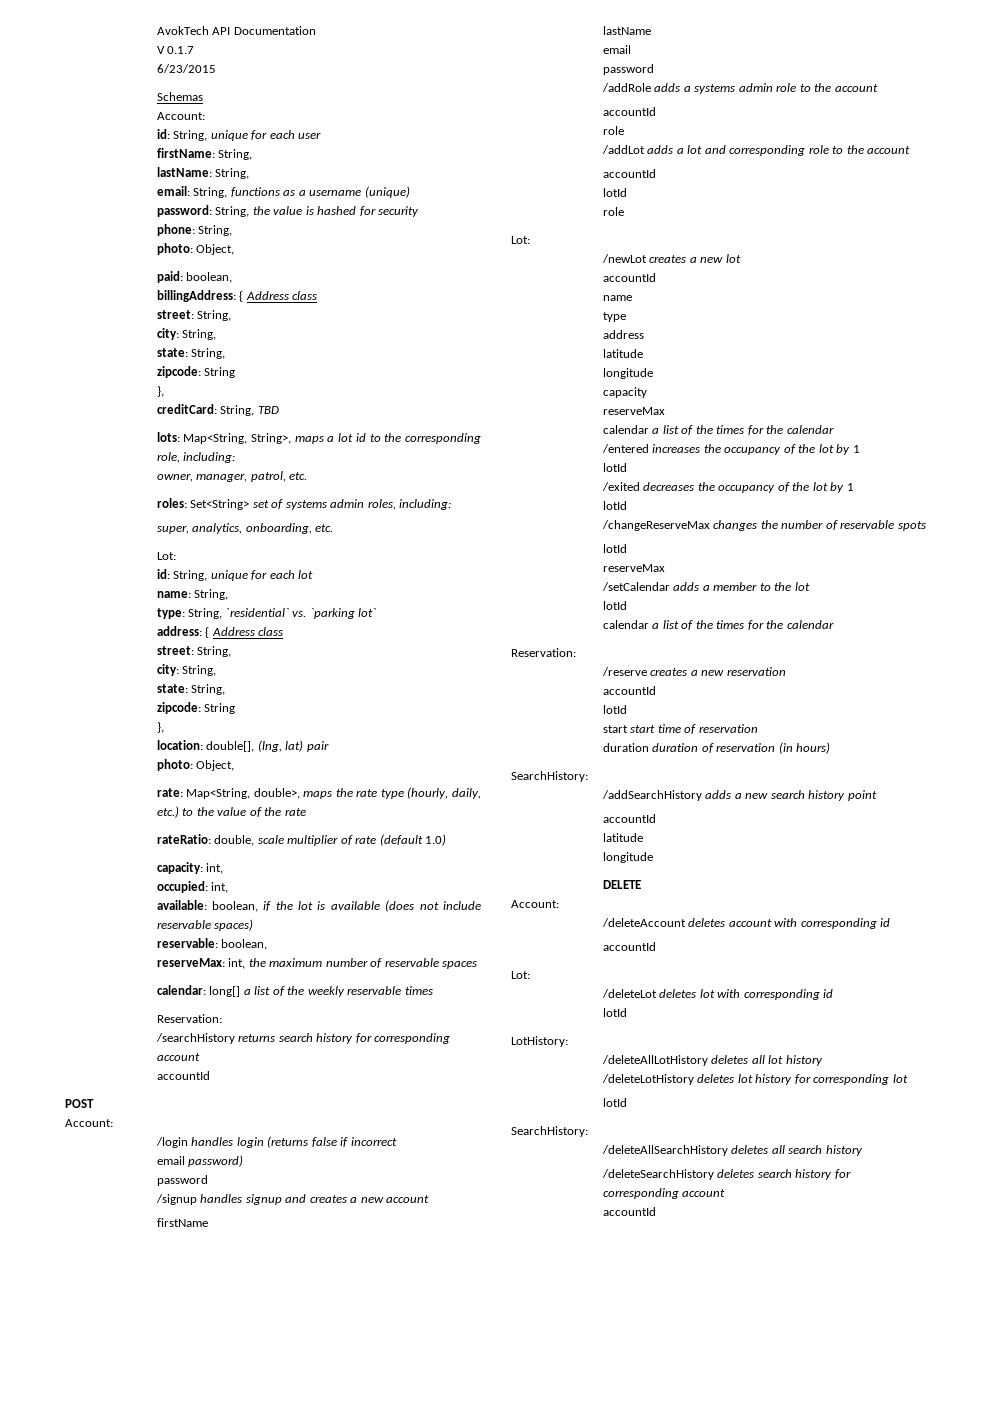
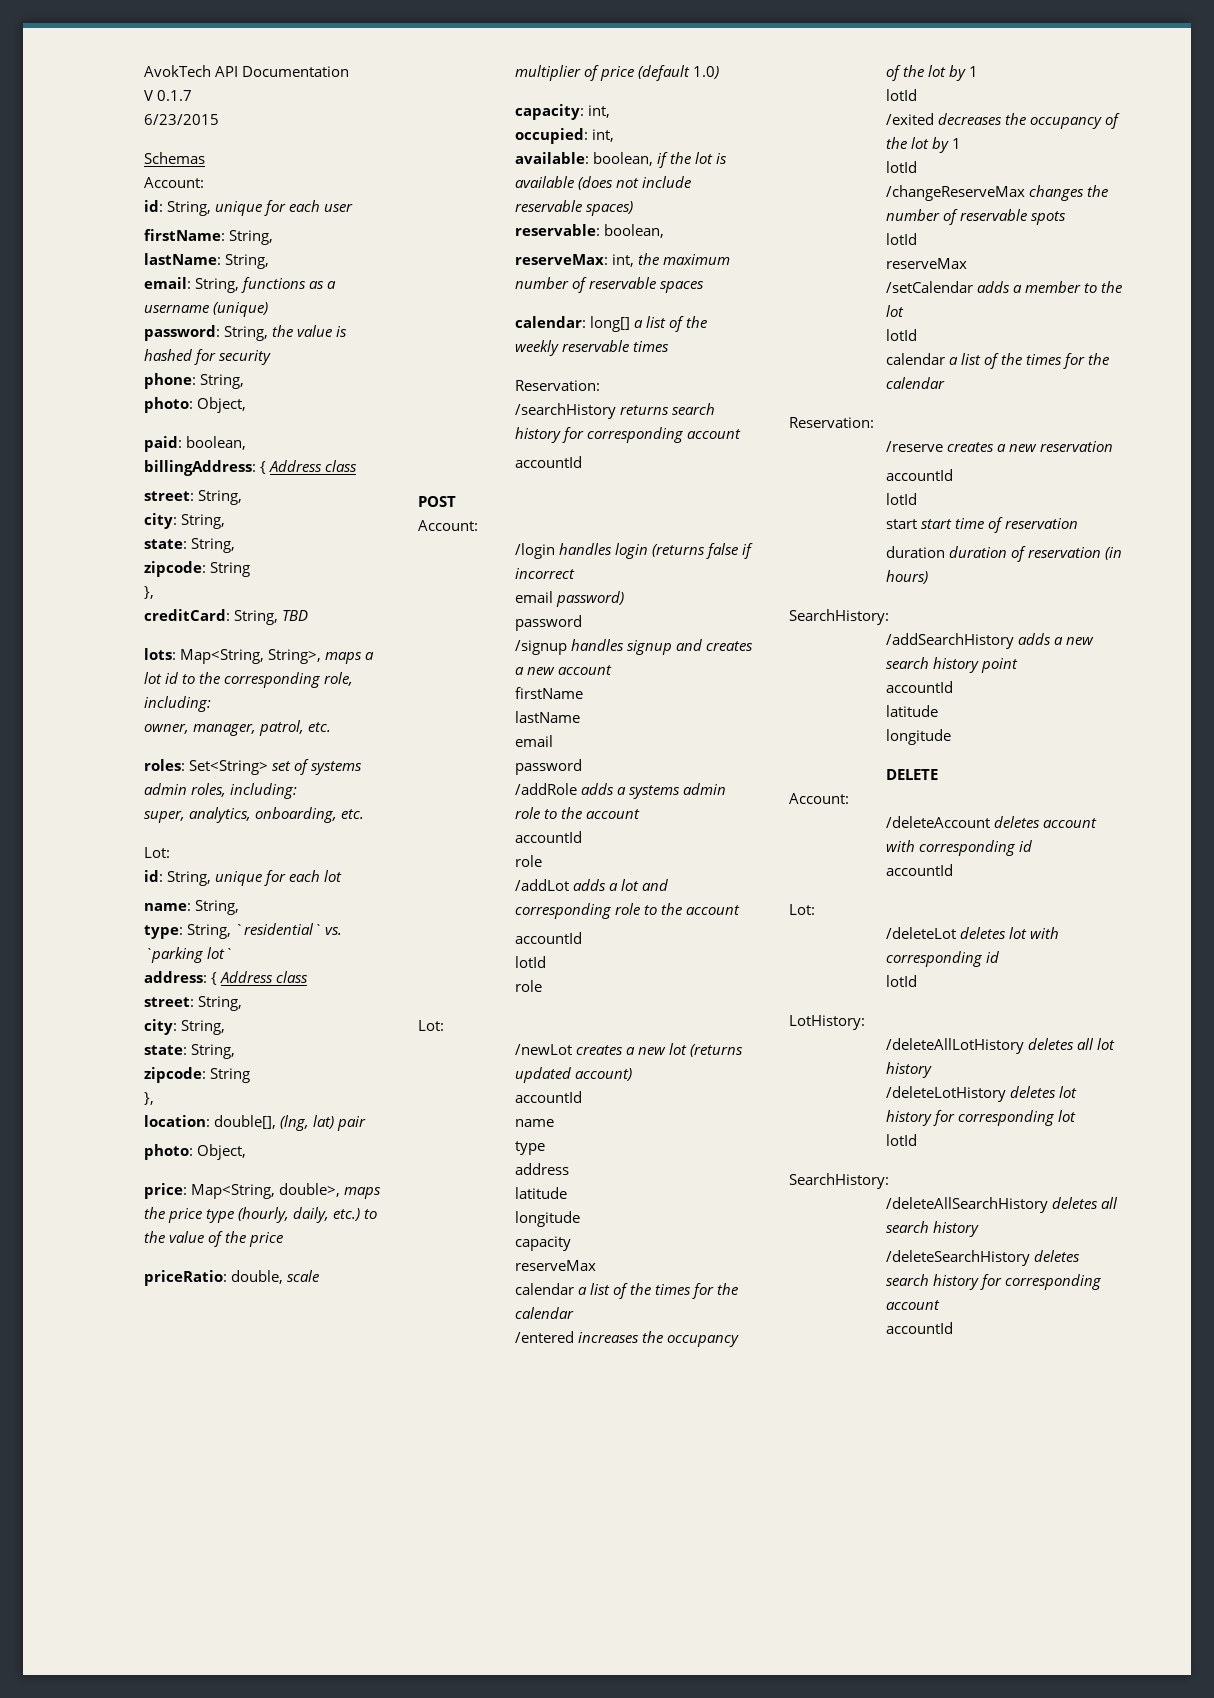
- rate: Map<String, double>, maps the rate type (hourly, daily, etc.) to the value of the rate
- rateRatio: double, scale multiplier of rate (default 1.0)
+ price: Map<String, double>, maps the price type (hourly, daily, etc.) to the value of the price
+ priceRatio: double, scale multiplier of price (default 1.0)
- /newLot creates a new lot
+ /newLot creates a new lot (returns updated account)

